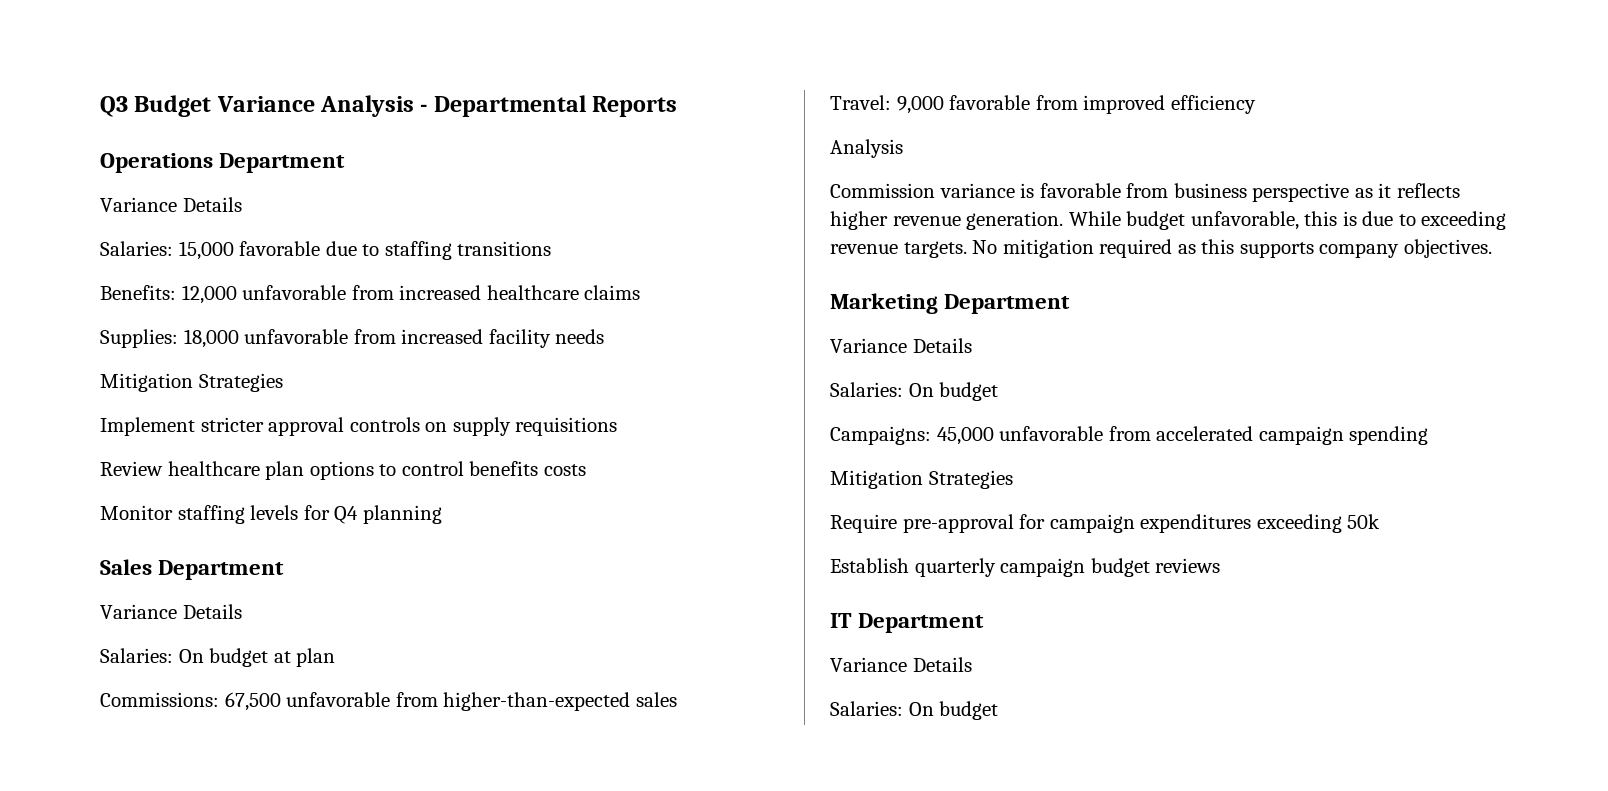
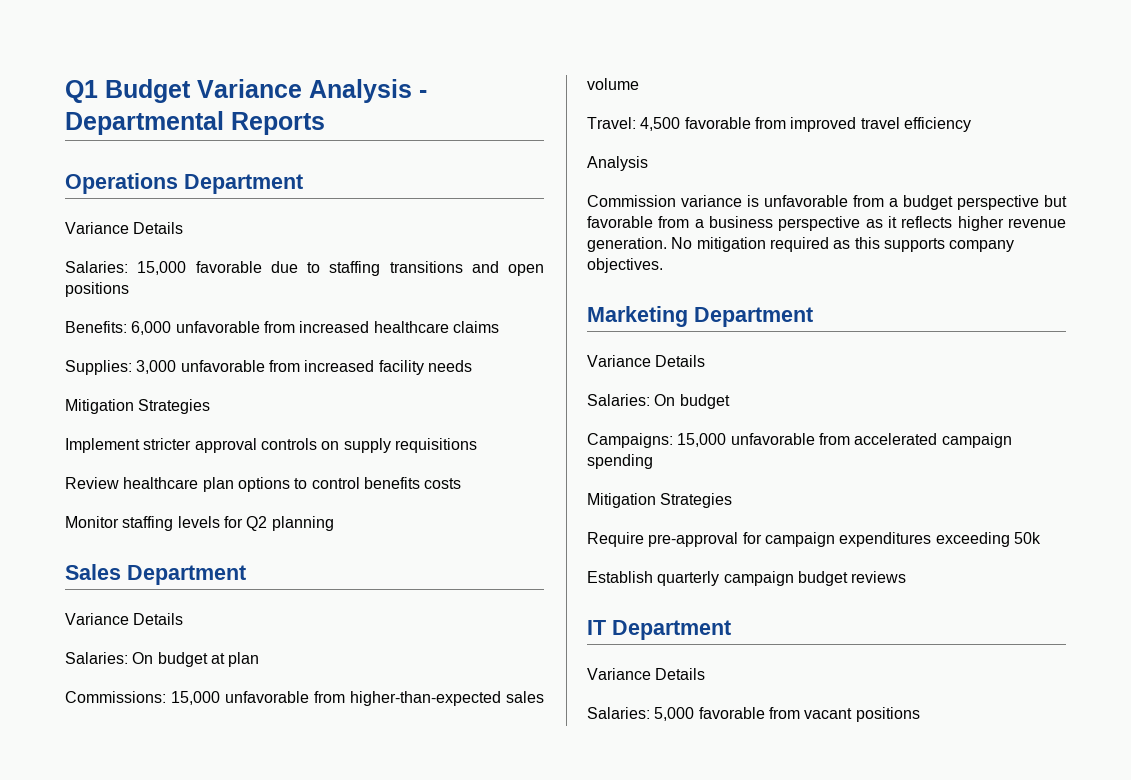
- Q3 Budget Variance Analysis - Departmental Reports
+ Q1 Budget Variance Analysis - Departmental Reports
- Salaries: 15,000 favorable due to staffing transitions
+ Salaries: 15,000 favorable due to staffing transitions and open positions
- Benefits: 12,000 unfavorable from increased healthcare claims
+ Benefits: 6,000 unfavorable from increased healthcare claims
- Supplies: 18,000 unfavorable from increased facility needs
+ Supplies: 3,000 unfavorable from increased facility needs
- Monitor staffing levels for Q4 planning
+ Monitor staffing levels for Q2 planning
- Commissions: 67,500 unfavorable from higher-than-expected sales
+ Commissions: 15,000 unfavorable from higher-than-expected sales volume
- Travel: 9,000 favorable from improved efficiency
+ Travel: 4,500 favorable from improved travel efficiency
- Commission variance is favorable from business perspective as it reflects higher revenue generation.
+ Commission variance is unfavorable from a budget perspective but favorable from a business perspective as it reflects higher revenue generation.
- While budget unfavorable, this is due to exceeding revenue targets.
- Campaigns: 45,000 unfavorable from accelerated campaign spending
+ Campaigns: 15,000 unfavorable from accelerated campaign spending
  IT Department
  Variance Details
- Salaries: On budget
+ Salaries: 5,000 favorable from vacant positions

